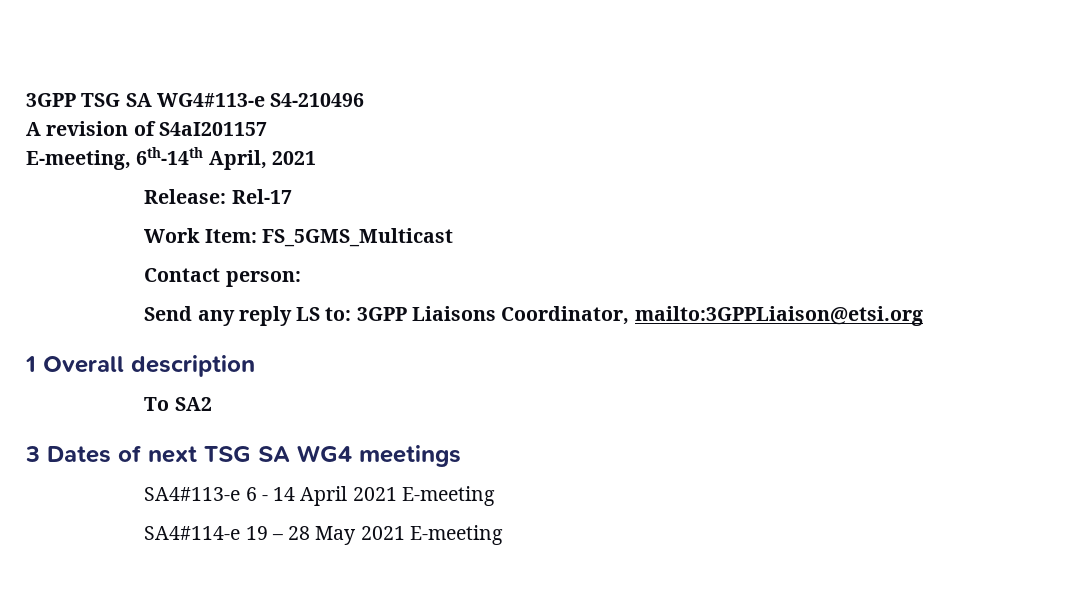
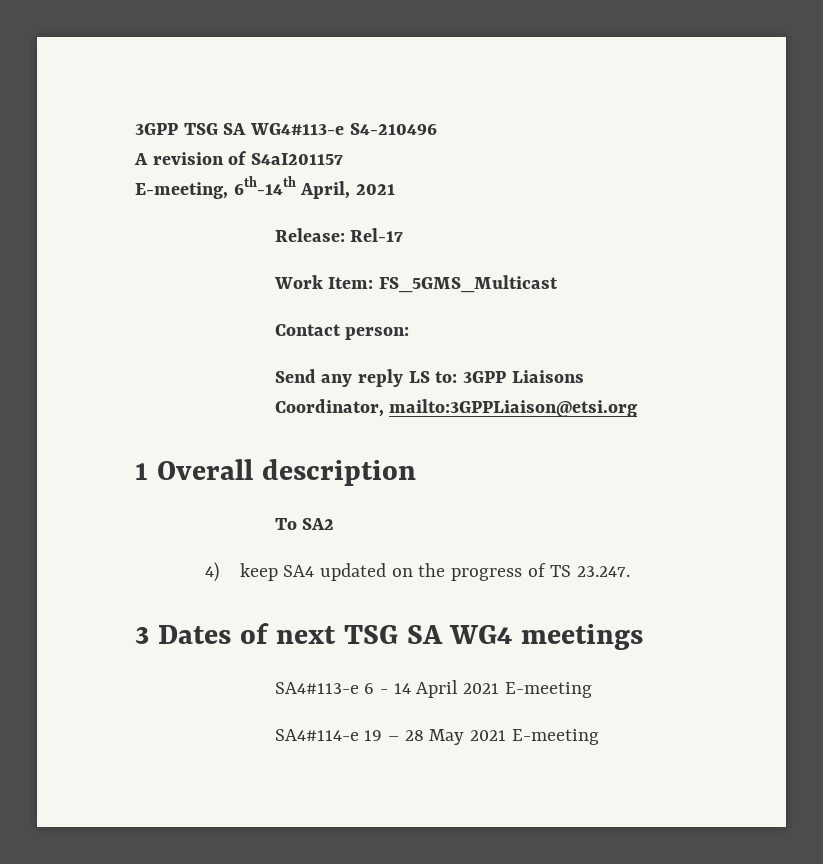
+ 4) keep SA4 updated on the progress of TS 23.247.

